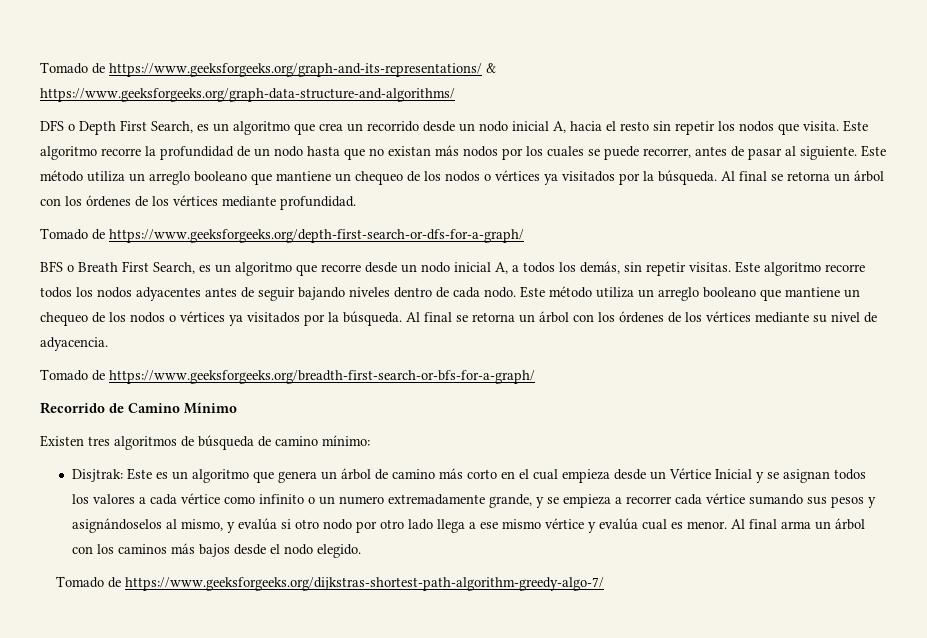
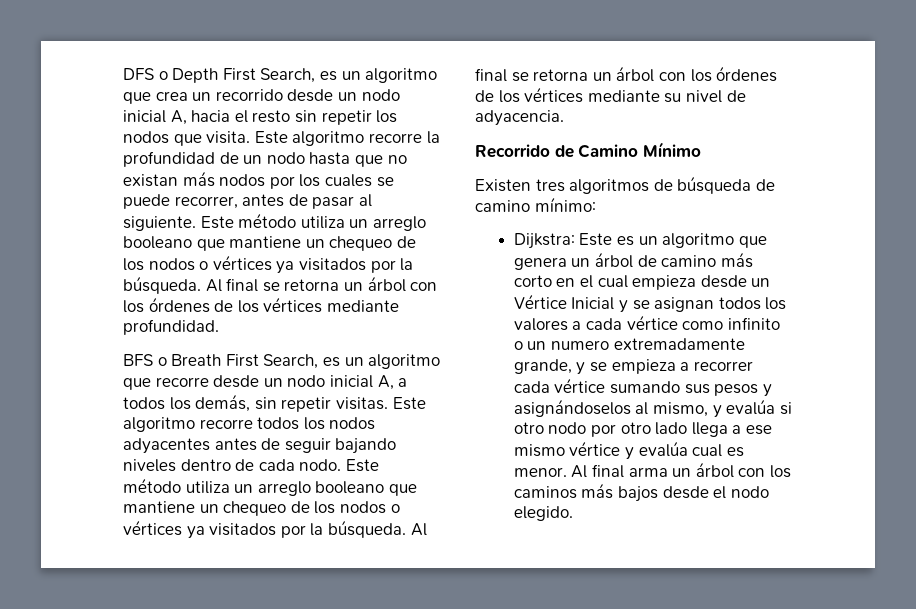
- Tomado de https://www.geeksforgeeks.org/graph-and-its-representations/ & https://www.geeksforgeeks.org/graph-data-structure-and-algorithms/
- Tomado de https://www.geeksforgeeks.org/depth-first-search-or-dfs-for-a-graph/
- Tomado de https://www.geeksforgeeks.org/breadth-first-search-or-bfs-for-a-graph/
- Disjtrak:
+ Dijkstra:
- Tomado de https://www.geeksforgeeks.org/dijkstras-shortest-path-algorithm-greedy-algo-7/

